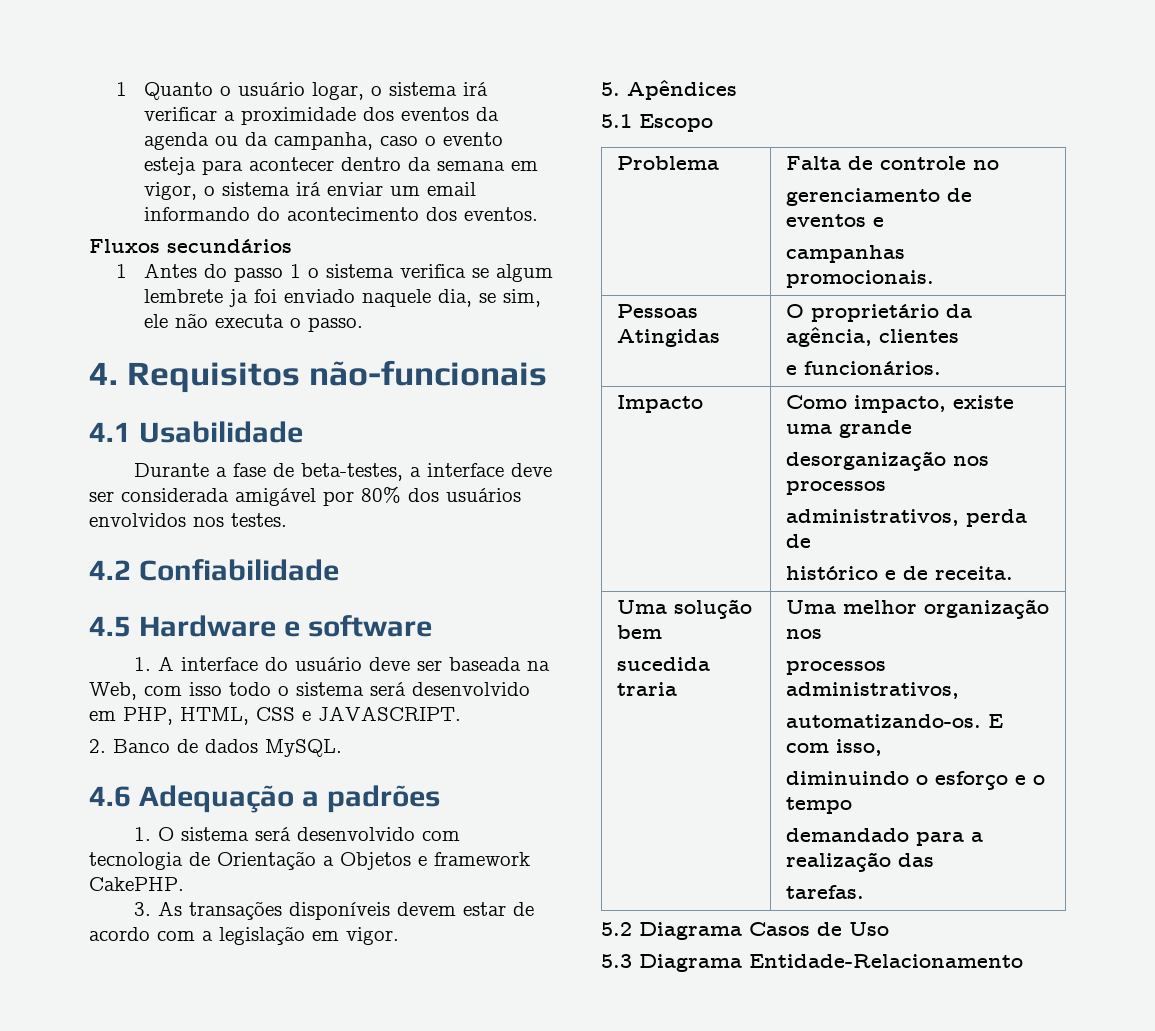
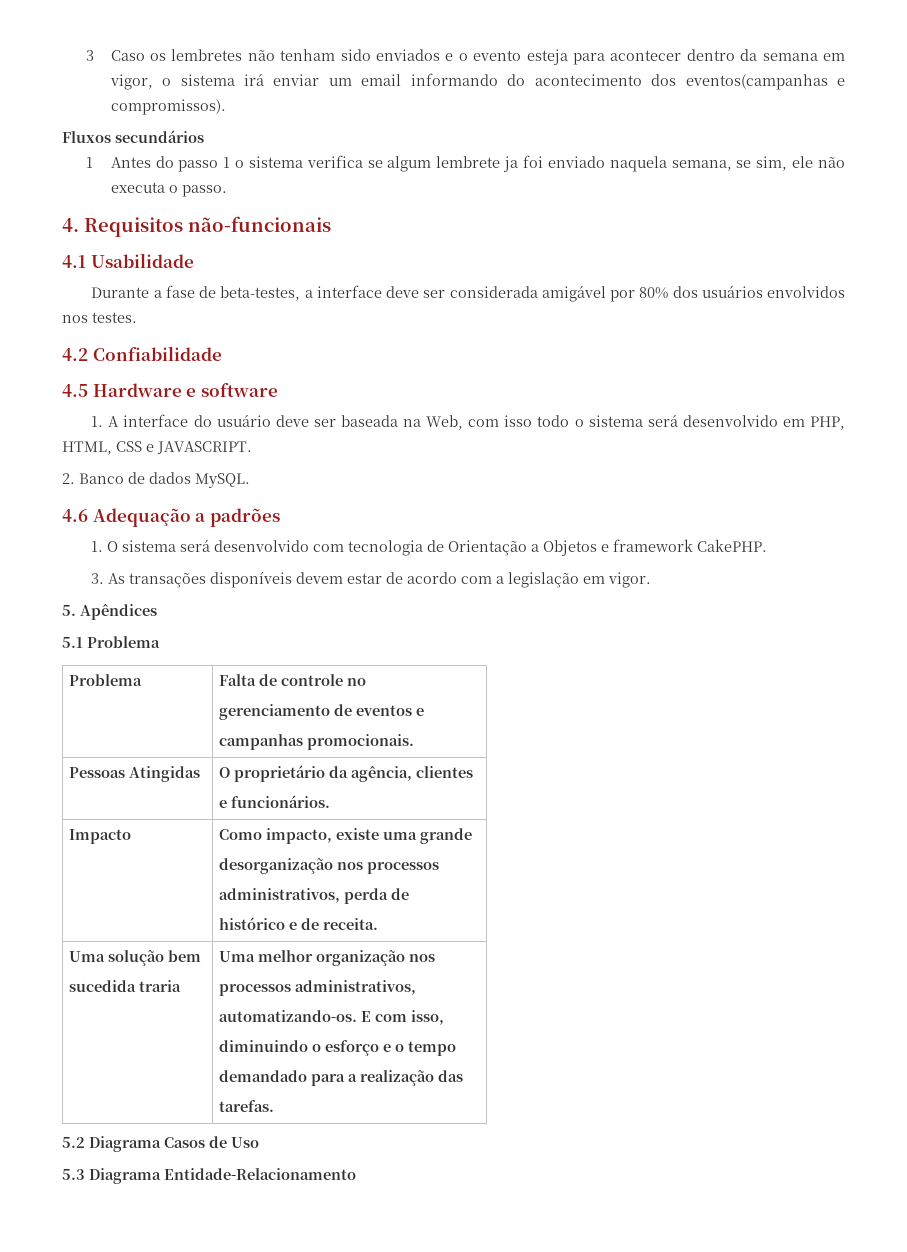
- 1 Quanto o usuário logar, o sistema irá verificar a proximidade dos eventos da agenda ou da campanha, caso o evento esteja para acontecer dentro da semana em vigor, o sistema irá enviar um email informando do acontecimento dos eventos.
+ 3 Caso os lembretes não tenham sido enviados e o evento esteja para acontecer dentro da semana em vigor, o sistema irá enviar um email informando do acontecimento dos eventos(campanhas e compromissos).
- 1 Antes do passo 1 o sistema verifica se algum lembrete ja foi enviado naquele dia, se sim, ele não executa o passo.
+ 1 Antes do passo 1 o sistema verifica se algum lembrete ja foi enviado naquela semana, se sim, ele não executa o passo.
- 5.1 Escopo
+ 5.1 Problema

